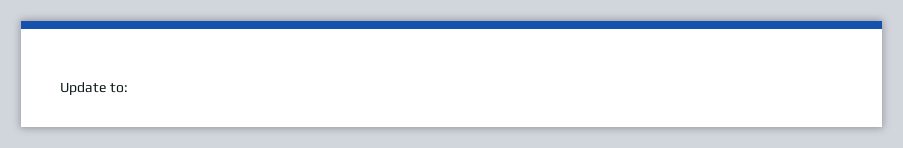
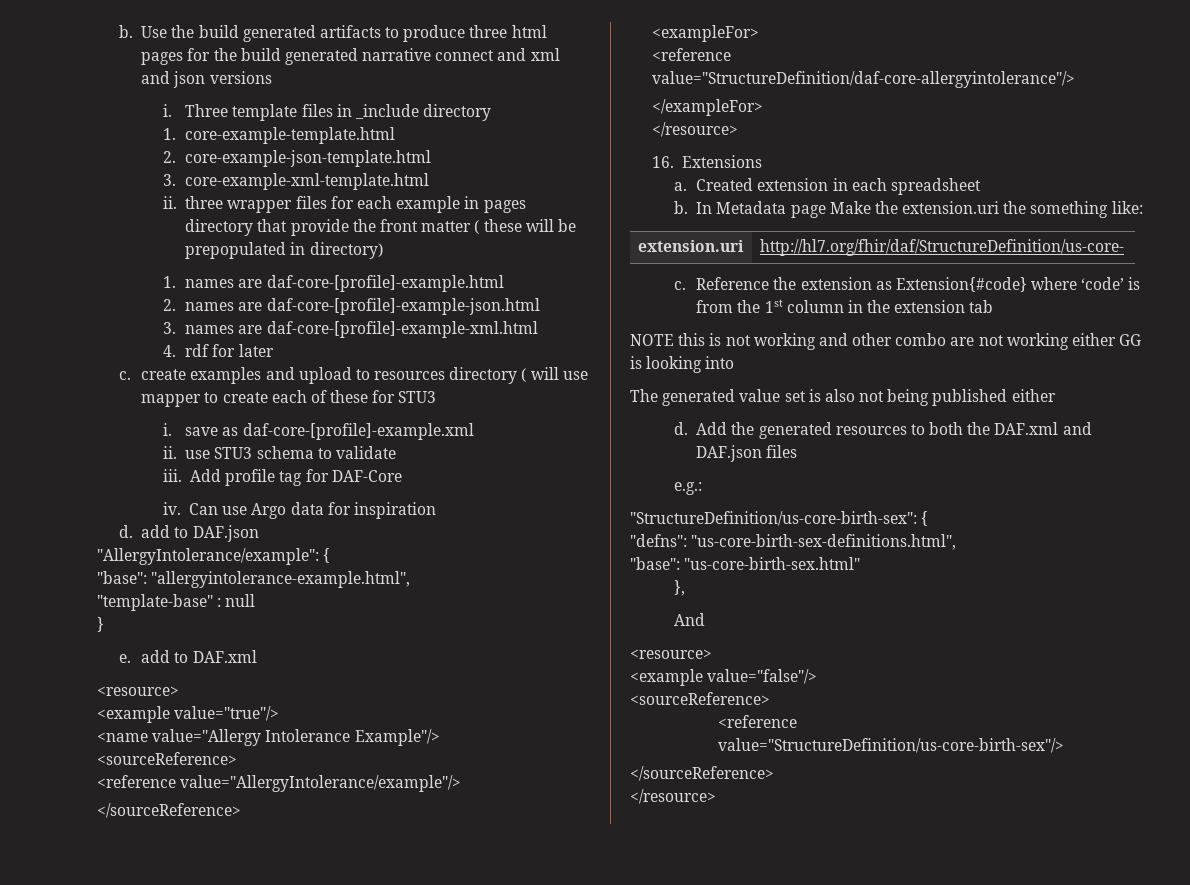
- Update to:
+ b. Use the build generated artifacts to produce three html pages for the build generated narrative connect and xml and json versions
+ i. Three template files in _include directory
+ 1. core-example-template.html
+ 2. core-example-json-template.html
+ 3. core-example-xml-template.html
+ ii. three wrapper files for each example in pages directory that provide the front matter ( these will be prepopulated in directory)
+ 1. names are daf-core-[profile]-example.html
+ 2. names are daf-core-[profile]-example-json.html
+ 3. names are daf-core-[profile]-example-xml.html
+ 4. rdf for later
+ c. create examples and upload to resources directory ( will use mapper to create each of these for STU3
+ i. save as daf-core-[profile]-example.xml
+ ii. use STU3 schema to validate
+ iii. Add profile tag for DAF-Core
+ iv. Can use Argo data for inspiration
+ d. add to DAF.json
+ "AllergyIntolerance/example": {
+ "base": "allergyintolerance-example.html",
+ "template-base" : null
+ }
+ e. add to DAF.xml
+ <resource>
+ <example value="true"/>
+ <name value="Allergy Intolerance Example"/>
+ <sourceReference>
+ <reference value="AllergyIntolerance/example"/>
+ </sourceReference>
+ <exampleFor>
+ <reference value="StructureDefinition/daf-core-allergyintolerance"/>
+ </exampleFor>
+ </resource>
+ 16. Extensions
+ a. Created extension in each spreadsheet
+ b. In Metadata page Make the extension.uri the something like:
+ extension.uri | http://hl7.org/fhir/daf/StructureDefinition/us-core-
+ c. Reference the extension as Extension{#code} where ‘code’ is from the 1st column in the extension tab
+ NOTE this is not working and other combo are not working either GG is looking into
+ The generated value set is also not being published either
+ d. Add the generated resources to both the DAF.xml and DAF.json files
+ e.g.:
+ "StructureDefinition/us-core-birth-sex": {
+ "defns": "us-core-birth-sex-definitions.html",
+ "base": "us-core-birth-sex.html"
+ },
+ And
+ <resource>
+ <example value="false"/>
+ <sourceReference>
+ <reference value="StructureDefinition/us-core-birth-sex"/>
+ </sourceReference>
+ </resource>

